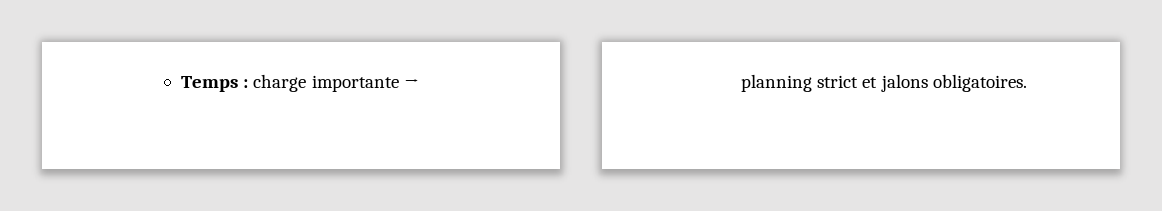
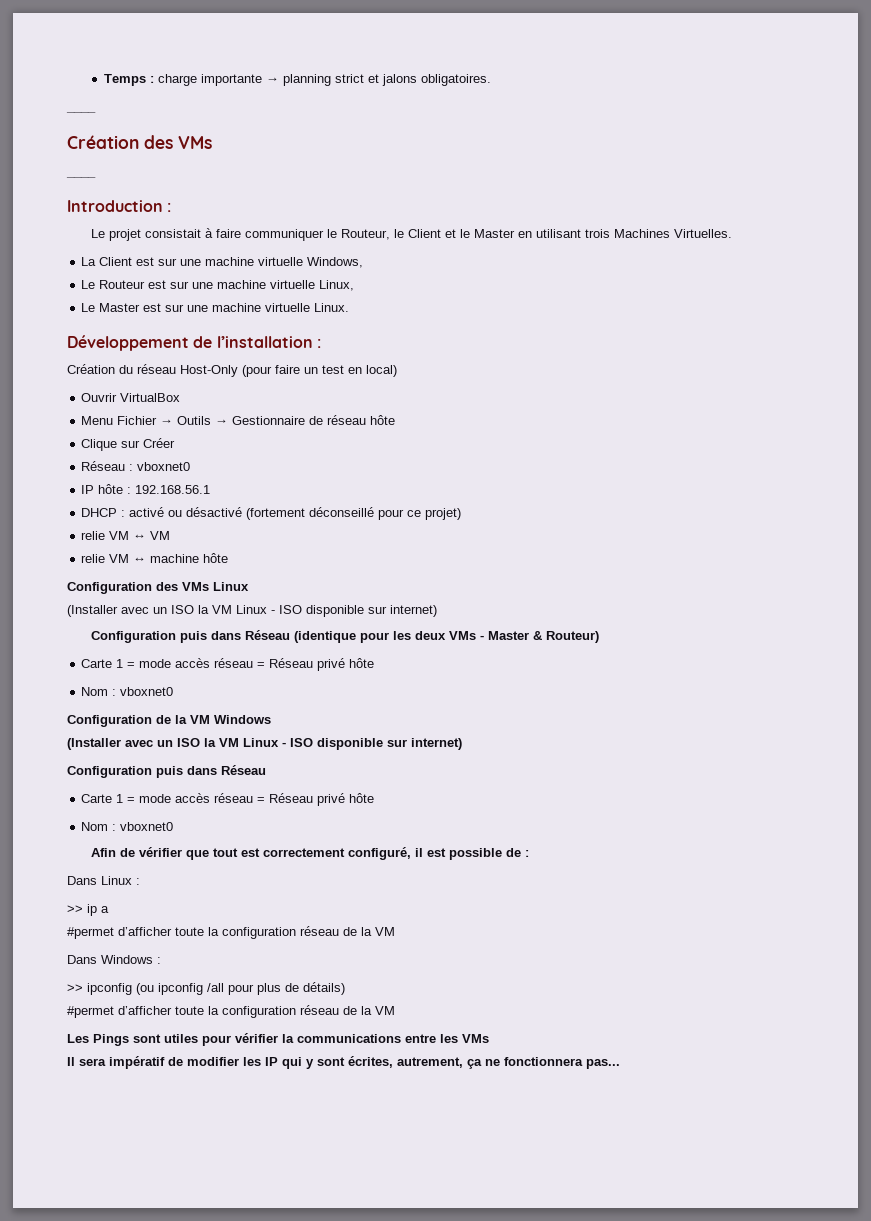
  Temps : charge importante → planning strict et jalons obligatoires.
+ ____
+ Création des VMs
+ ____
+ Introduction :
+ Le projet consistait à faire communiquer le Routeur, le Client et le Master en utilisant trois Machines Virtuelles.
+ La Client est sur une machine virtuelle Windows,
+ Le Routeur est sur une machine virtuelle Linux,
+ Le Master est sur une machine virtuelle Linux.
+ Développement de l’installation :
+ Création du réseau Host-Only (pour faire un test en local)
+ Ouvrir VirtualBox
+ Menu Fichier → Outils → Gestionnaire de réseau hôte
+ Clique sur Créer
+ Réseau : vboxnet0
+ IP hôte : 192.168.56.1
+ DHCP : activé ou désactivé (fortement déconseillé pour ce projet)
+ relie VM ↔ VM
+ relie VM ↔ machine hôte
+ Configuration des VMs Linux
+ (Installer avec un ISO la VM Linux - ISO disponible sur internet)
+ Configuration puis dans Réseau (identique pour les deux VMs - Master & Routeur)
+ Carte 1 = mode accès réseau = Réseau privé hôte
+ Nom : vboxnet0
+ Configuration de la VM Windows
+ (Installer avec un ISO la VM Linux - ISO disponible sur internet)
+ Configuration puis dans Réseau
+ Carte 1 = mode accès réseau = Réseau privé hôte
+ Nom : vboxnet0
+ Afin de vérifier que tout est correctement configuré, il est possible de :
+ Dans Linux :
+ >> ip a
+ #permet d’afficher toute la configuration réseau de la VM
+ Dans Windows :
+ >> ipconfig (ou ipconfig /all pour plus de détails)
+ #permet d’afficher toute la configuration réseau de la VM
+ Les Pings sont utiles pour vérifier la communications entre les VMs
+ Il sera impératif de modifier les IP qui y sont écrites, autrement, ça ne fonctionnera pas...

